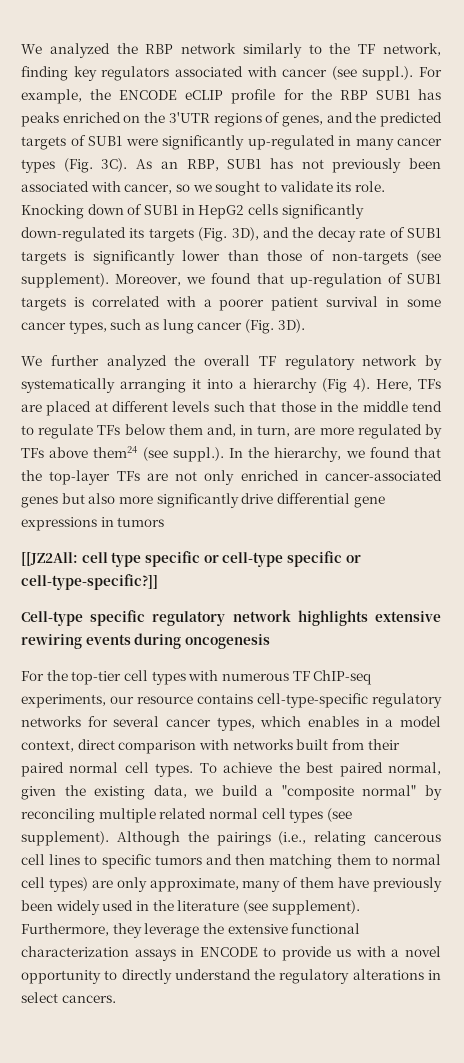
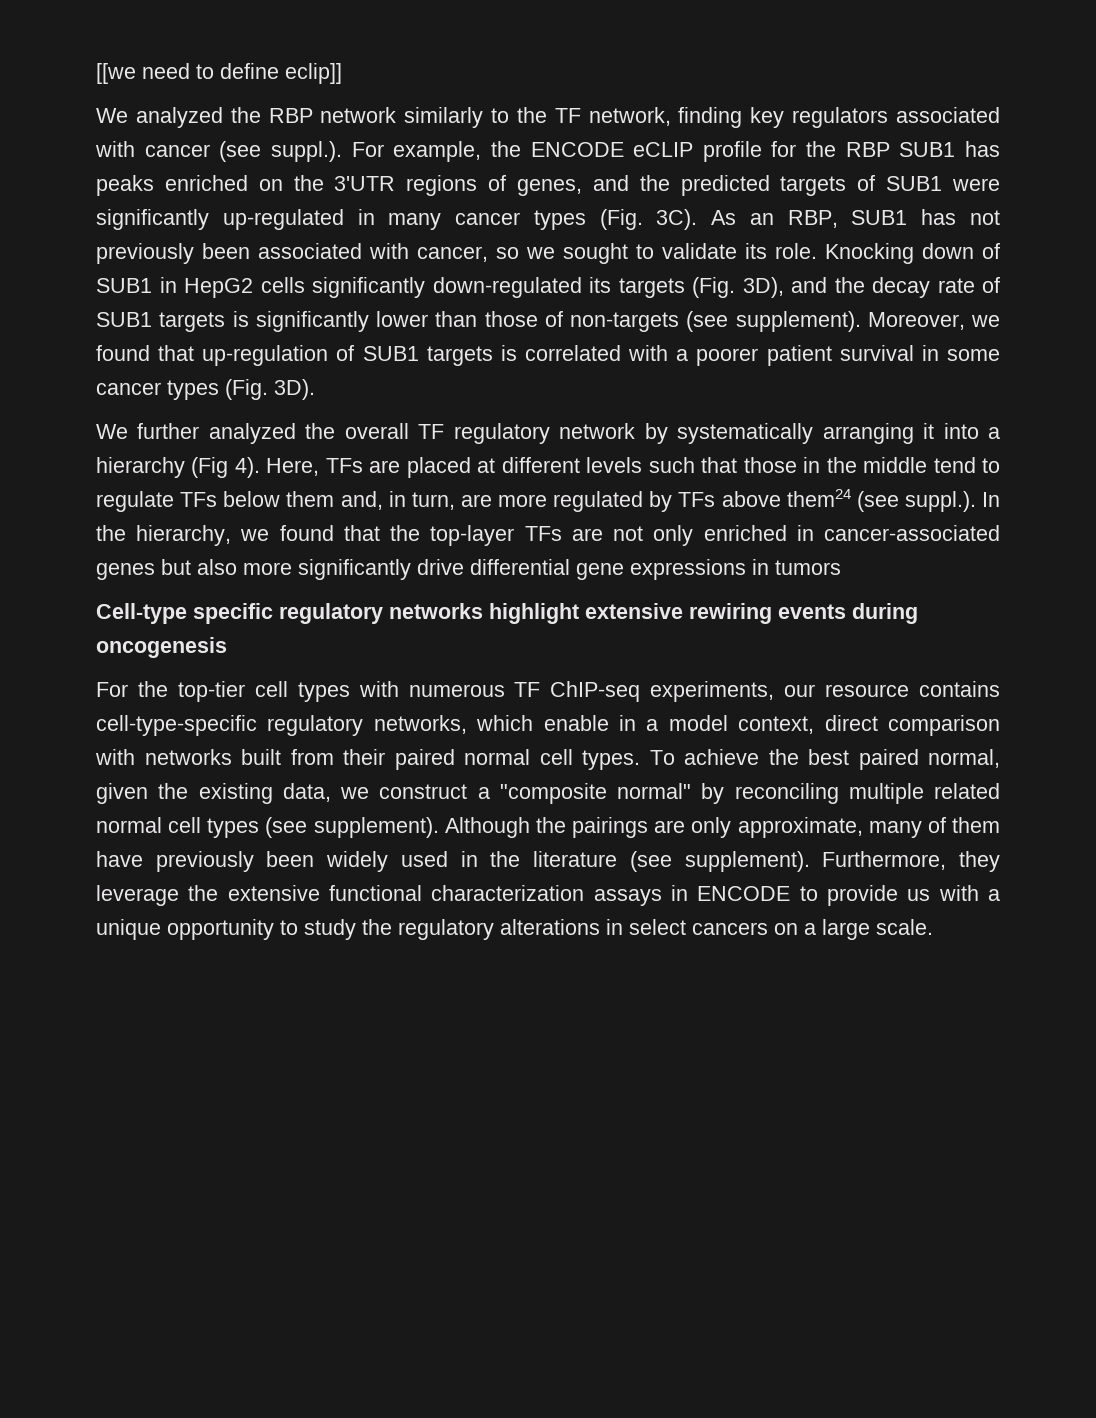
+ [[we need to define eclip]]
- Moreover, we found that up-regulation of SUB1 targets is correlated with a poorer patient survival in some cancer types, such as lung cancer (Fig. 3D).
+ Moreover, we found that up-regulation of SUB1 targets is correlated with a poorer patient survival in some cancer types (Fig. 3D).
- [[JZ2All: cell type specific or cell-type specific or cell-type-specific?]]
- Cell-type specific regulatory network highlights extensive rewiring events during oncogenesis
+ Cell-type specific regulatory networks highlight extensive rewiring events during oncogenesis
- For the top-tier cell types with numerous TF ChIP-seq experiments, our resource contains cell-type-specific regulatory networks for several cancer types, which enables in a model context, direct comparison with networks built from their paired normal cell types.
+ For the top-tier cell types with numerous TF ChIP-seq experiments, our resource contains cell-type-specific regulatory networks, which enable in a model context, direct comparison with networks built from their paired normal cell types.
- To achieve the best paired normal, given the existing data, we build a "composite normal" by reconciling multiple related normal cell types (see supplement).
+ To achieve the best paired normal, given the existing data, we construct a "composite normal" by reconciling multiple related normal cell types (see supplement).
- Although the pairings (i.e., relating cancerous cell lines to specific tumors and then matching them to normal cell types) are only approximate, many of them have previously been widely used in the literature (see supplement).
+ Although the pairings are only approximate, many of them have previously been widely used in the literature (see supplement).
- Furthermore, they leverage the extensive functional characterization assays in ENCODE to provide us with a novel opportunity to directly understand the regulatory alterations in select cancers.
+ Furthermore, they leverage the extensive functional characterization assays in ENCODE to provide us with a unique opportunity to study the regulatory alterations in select cancers on a large scale.

